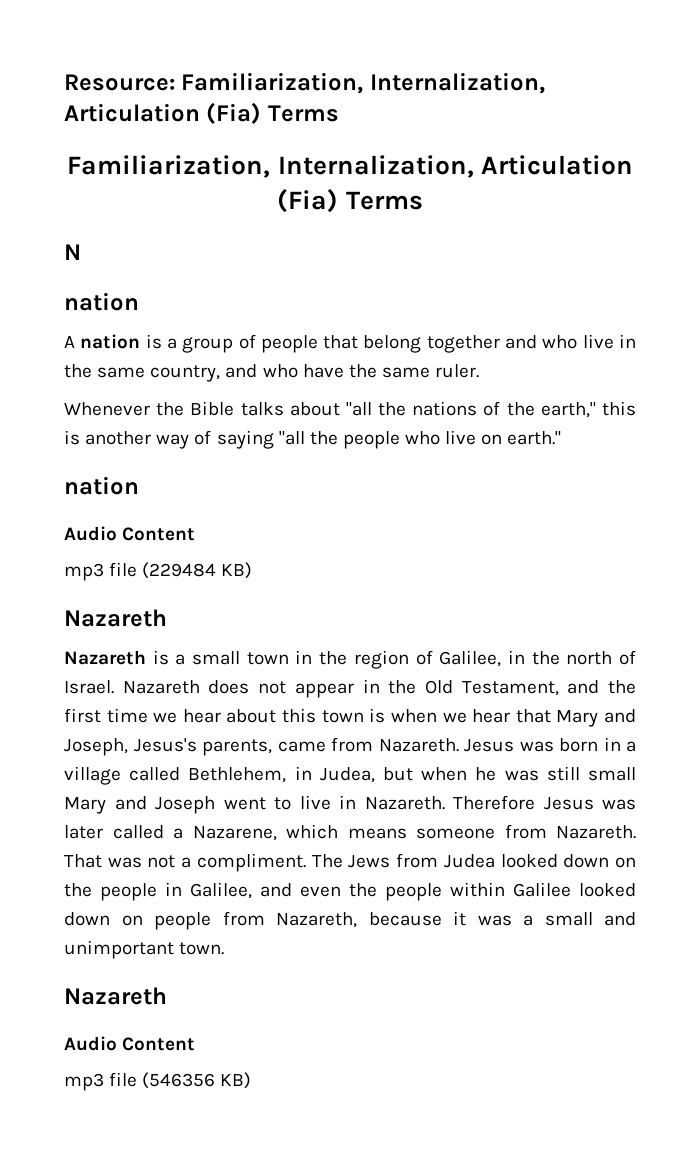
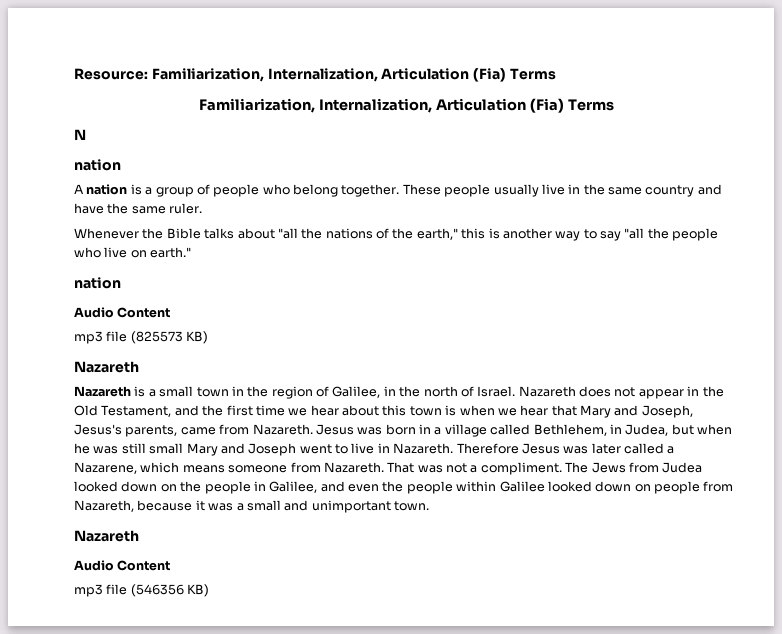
- A nation is a group of people that belong together and who live in the same country, and who have the same ruler.
+ A nation is a group of people who belong together. These people usually live in the same country and have the same ruler.
- Whenever the Bible talks about "all the nations of the earth," this is another way of saying "all the people who live on earth."
+ Whenever the Bible talks about "all the nations of the earth," this is another way to say "all the people who live on earth."
- mp3 file (229484 KB)
+ mp3 file (825573 KB)

